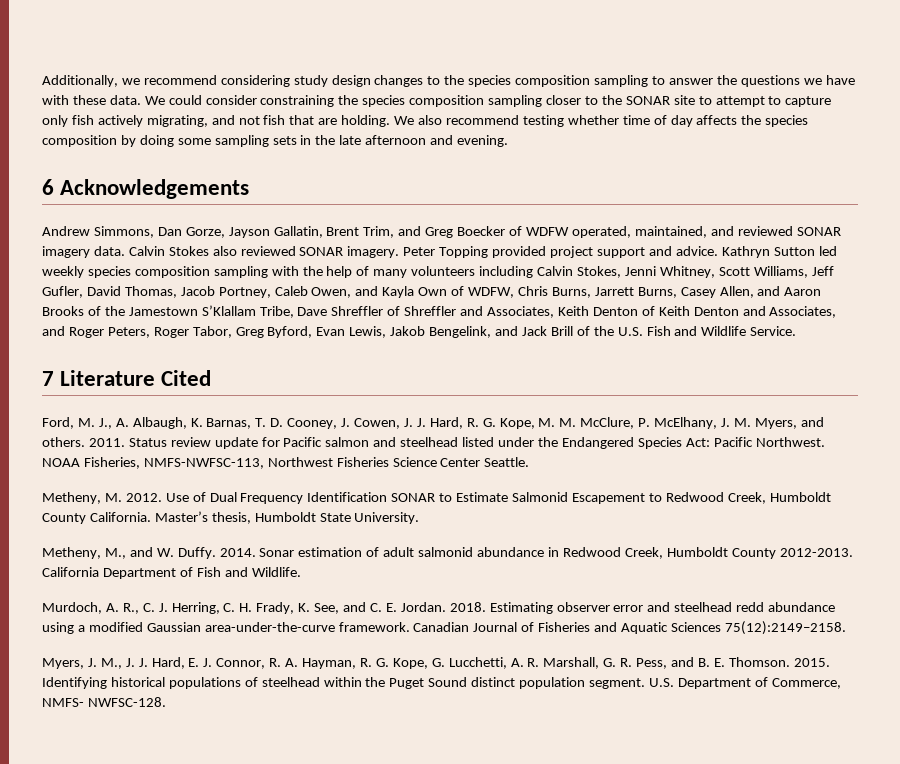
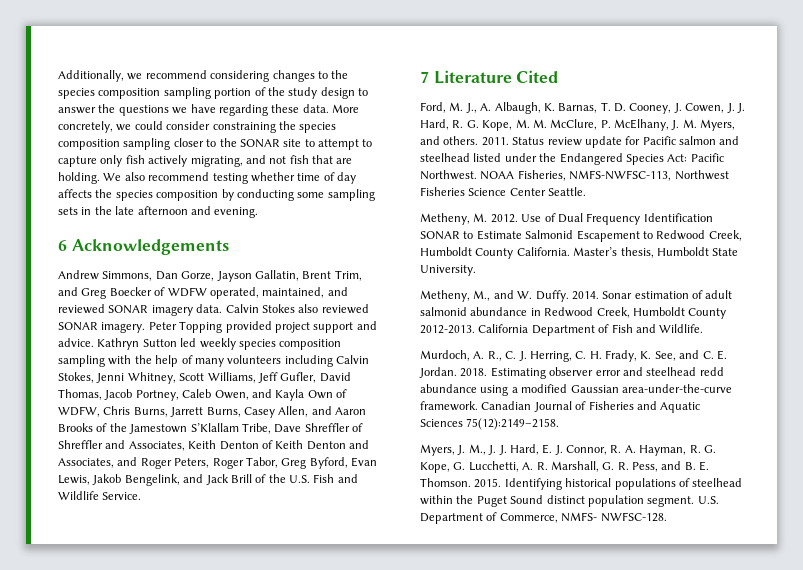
- Additionally, we recommend considering study design changes to the species composition sampling to answer the questions we have with these data.
+ Additionally, we recommend considering changes to the species composition sampling portion of the study design to answer the questions we have regarding these data.
- We could consider constraining the species composition sampling closer to the SONAR site to attempt to capture only fish actively migrating, and not fish that are holding.
+ More concretely, we could consider constraining the species composition sampling closer to the SONAR site to attempt to capture only fish actively migrating, and not fish that are holding.
- We also recommend testing whether time of day affects the species composition by doing some sampling sets in the late afternoon and evening.
+ We also recommend testing whether time of day affects the species composition by conducting some sampling sets in the late afternoon and evening.

